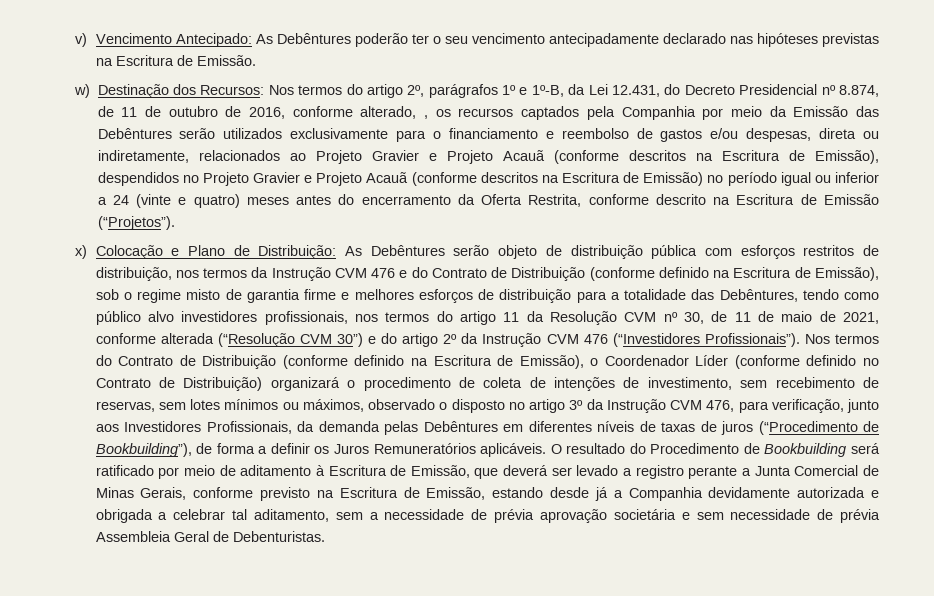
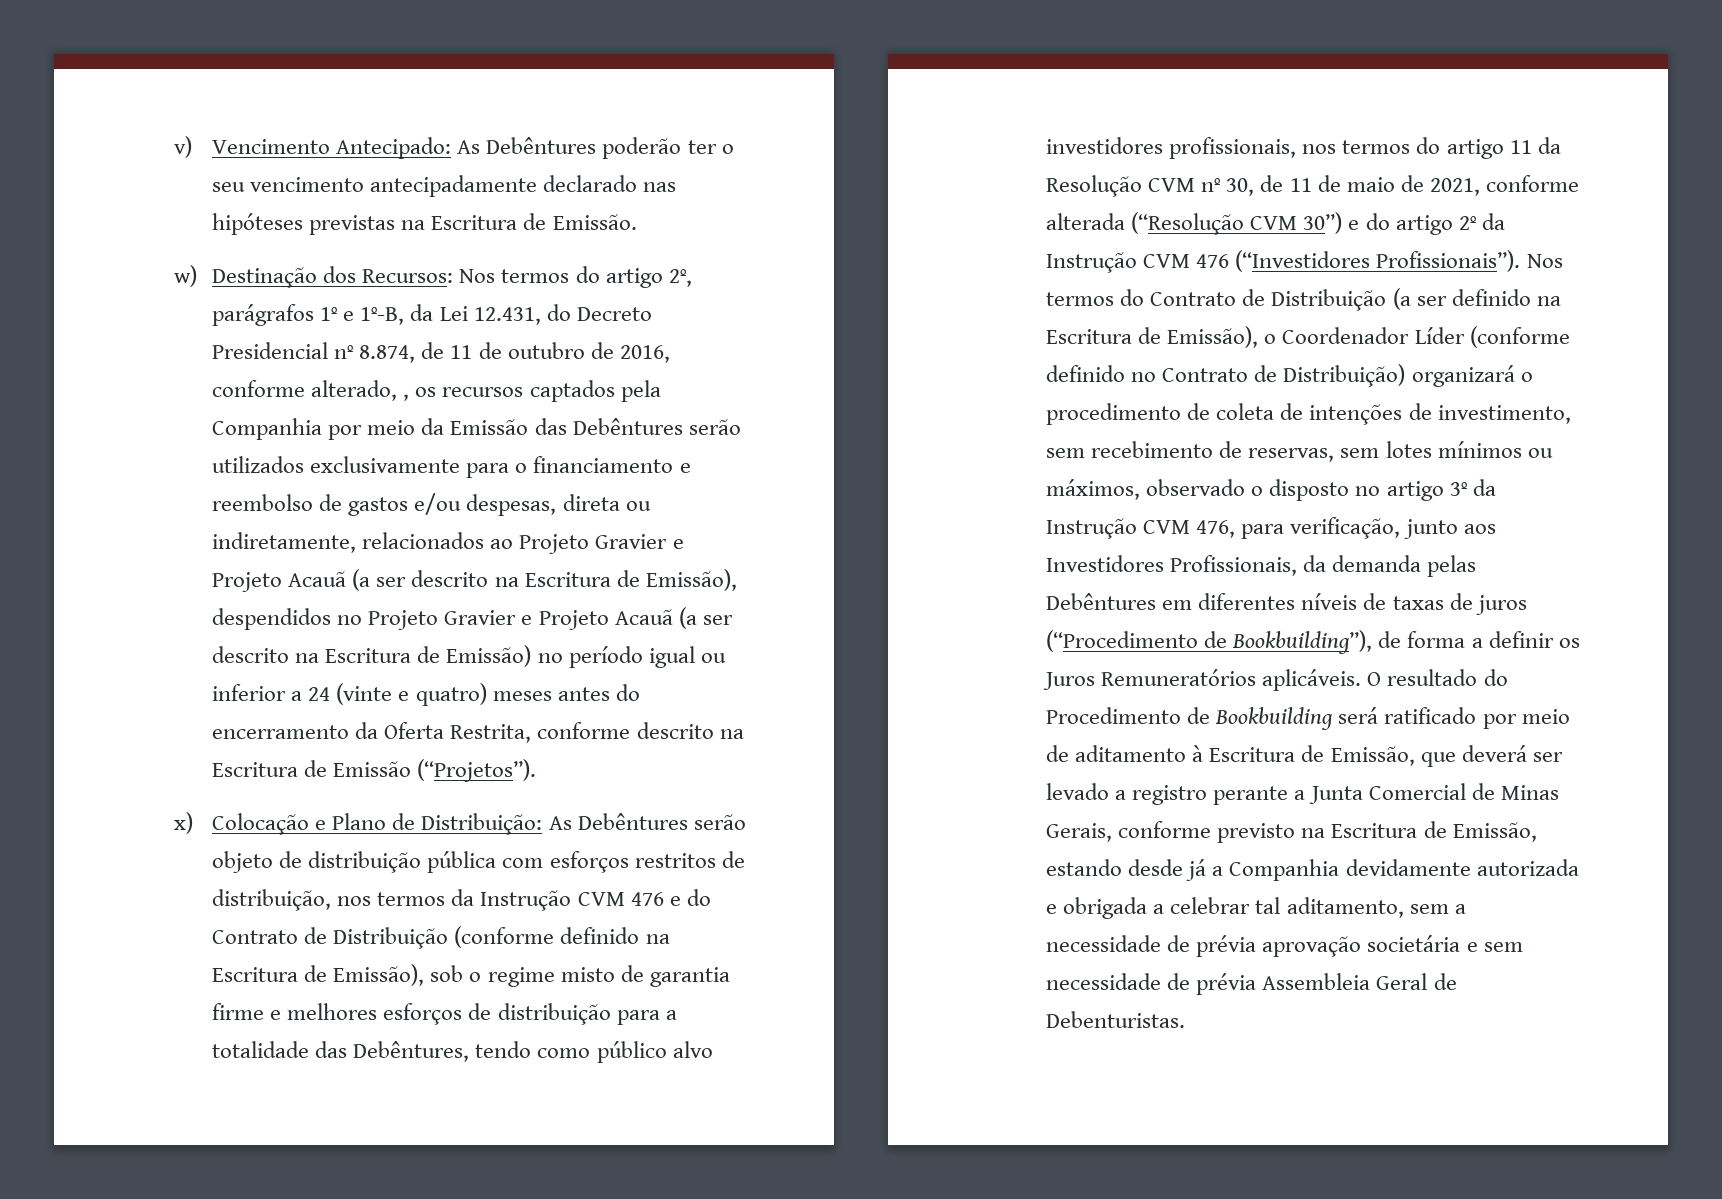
- Nos termos do artigo 2º, parágrafos 1º e 1º-B, da Lei 12.431, do Decreto Presidencial nº 8.874, de 11 de outubro de 2016, conforme alterado, , os recursos captados pela Companhia por meio da Emissão das Debêntures serão utilizados exclusivamente para o financiamento e reembolso de gastos e/ou despesas, direta ou indiretamente, relacionados ao Projeto Gravier e Projeto Acauã (conforme descritos na Escritura de Emissão), despendidos no Projeto Gravier e Projeto Acauã (conforme descritos na Escritura de Emissão) no período igual ou inferior a 24 (vinte e quatro) meses antes do encerramento da Oferta Restrita, conforme descrito na Escritura de Emissão (“Projetos”).
+ Nos termos do artigo 2º, parágrafos 1º e 1º-B, da Lei 12.431, do Decreto Presidencial nº 8.874, de 11 de outubro de 2016, conforme alterado, , os recursos captados pela Companhia por meio da Emissão das Debêntures serão utilizados exclusivamente para o financiamento e reembolso de gastos e/ou despesas, direta ou indiretamente, relacionados ao Projeto Gravier e Projeto Acauã (a ser descrito na Escritura de Emissão), despendidos no Projeto Gravier e Projeto Acauã (a ser descrito na Escritura de Emissão) no período igual ou inferior a 24 (vinte e quatro) meses antes do encerramento da Oferta Restrita, conforme descrito na Escritura de Emissão (“Projetos”).
- Nos termos do Contrato de Distribuição (conforme definido na Escritura de Emissão), o Coordenador Líder (conforme definido no Contrato de Distribuição) organizará o procedimento de coleta de intenções de investimento, sem recebimento de reservas, sem lotes mínimos ou máximos, observado o disposto no artigo 3º da Instrução CVM 476, para verificação, junto aos Investidores Profissionais, da demanda pelas Debêntures em diferentes níveis de taxas de juros (“Procedimento de Bookbuilding”), de forma a definir os Juros Remuneratórios aplicáveis.
+ Nos termos do Contrato de Distribuição (a ser definido na Escritura de Emissão), o Coordenador Líder (conforme definido no Contrato de Distribuição) organizará o procedimento de coleta de intenções de investimento, sem recebimento de reservas, sem lotes mínimos ou máximos, observado o disposto no artigo 3º da Instrução CVM 476, para verificação, junto aos Investidores Profissionais, da demanda pelas Debêntures em diferentes níveis de taxas de juros (“Procedimento de Bookbuilding”), de forma a definir os Juros Remuneratórios aplicáveis.

